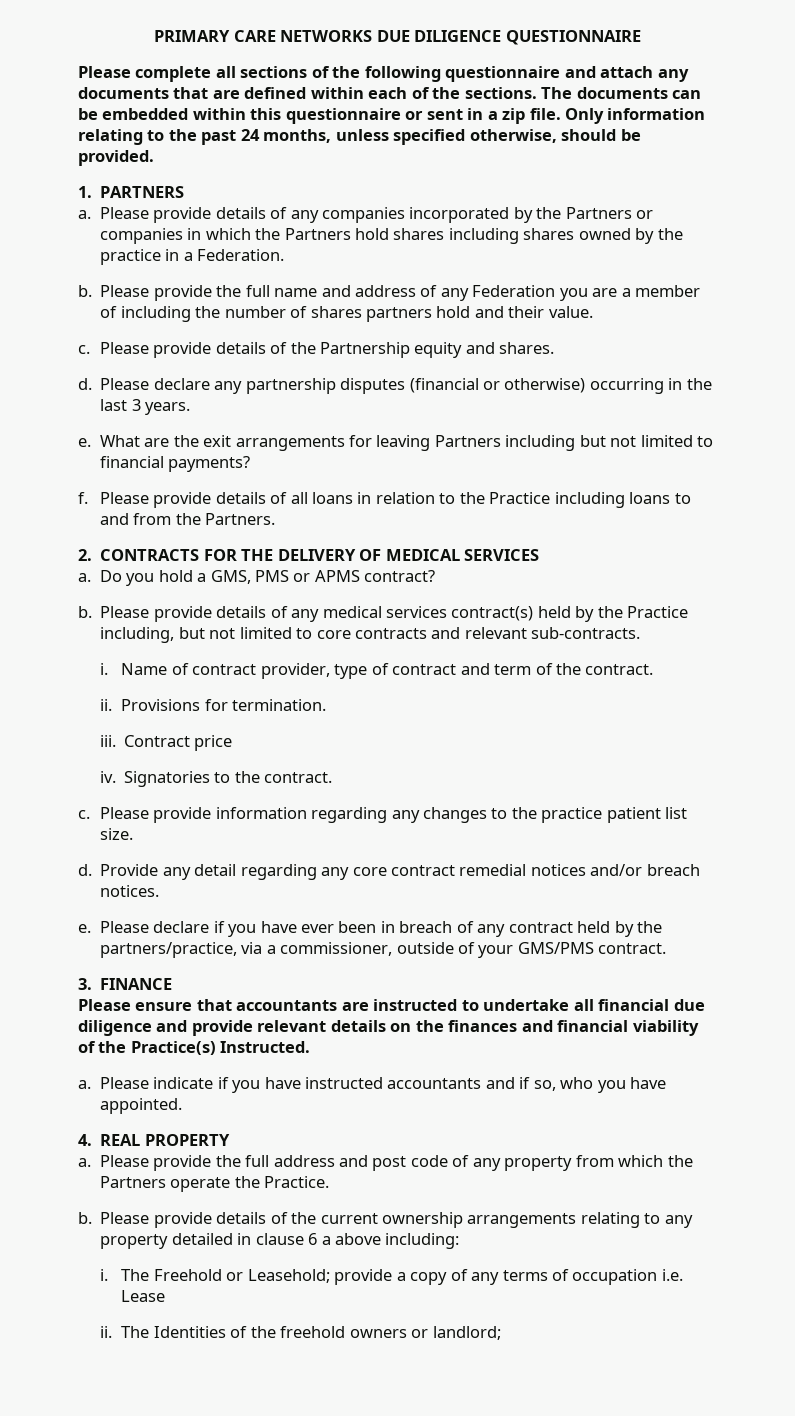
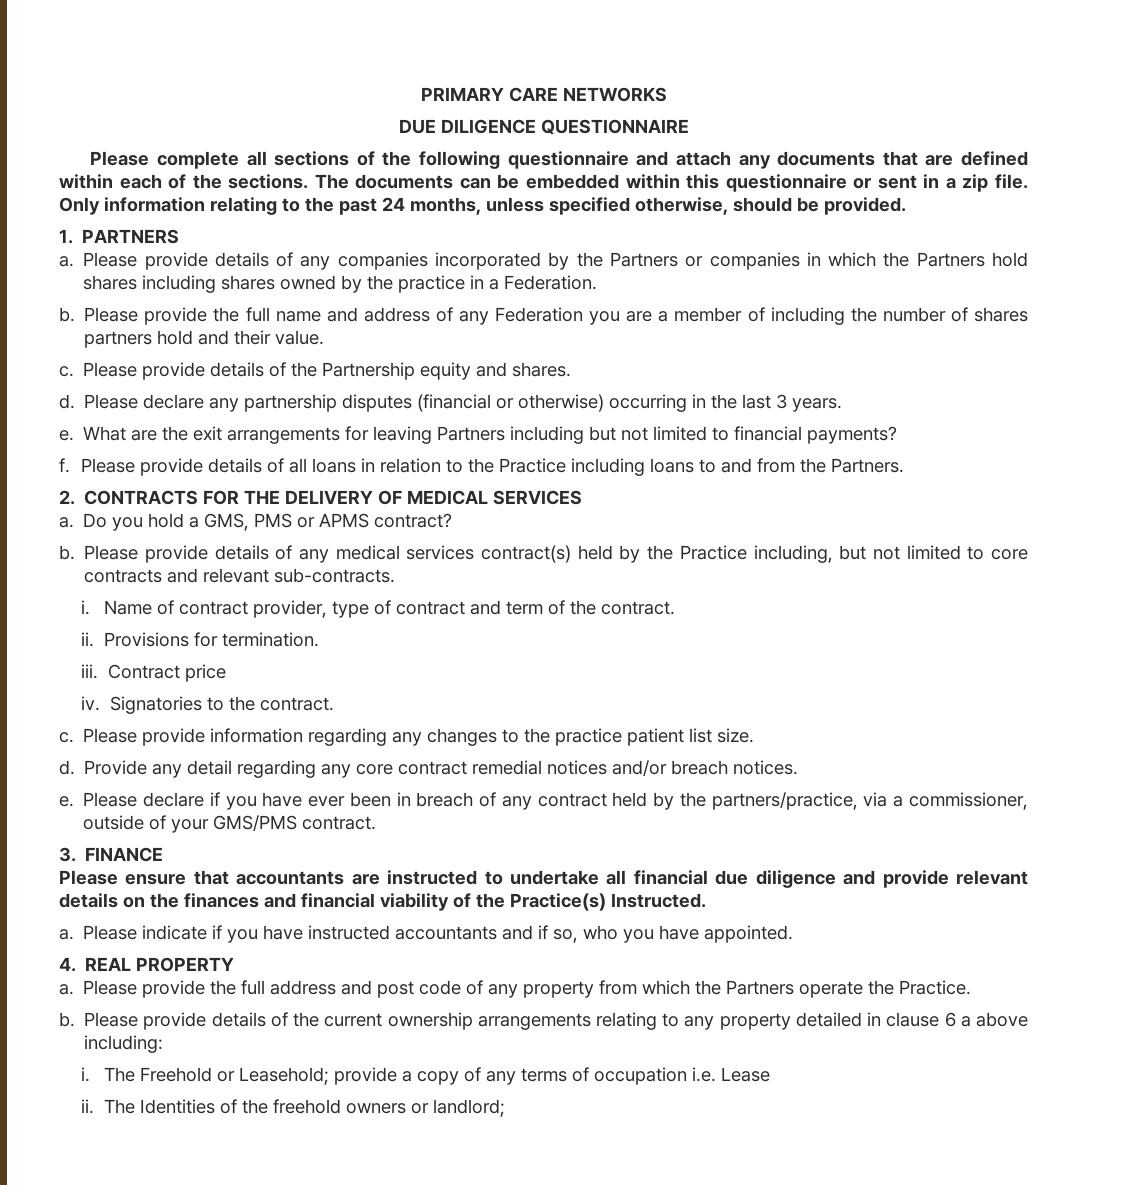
- PRIMARY CARE NETWORKS DUE DILIGENCE QUESTIONNAIRE
+ PRIMARY CARE NETWORKS
+ DUE DILIGENCE QUESTIONNAIRE

